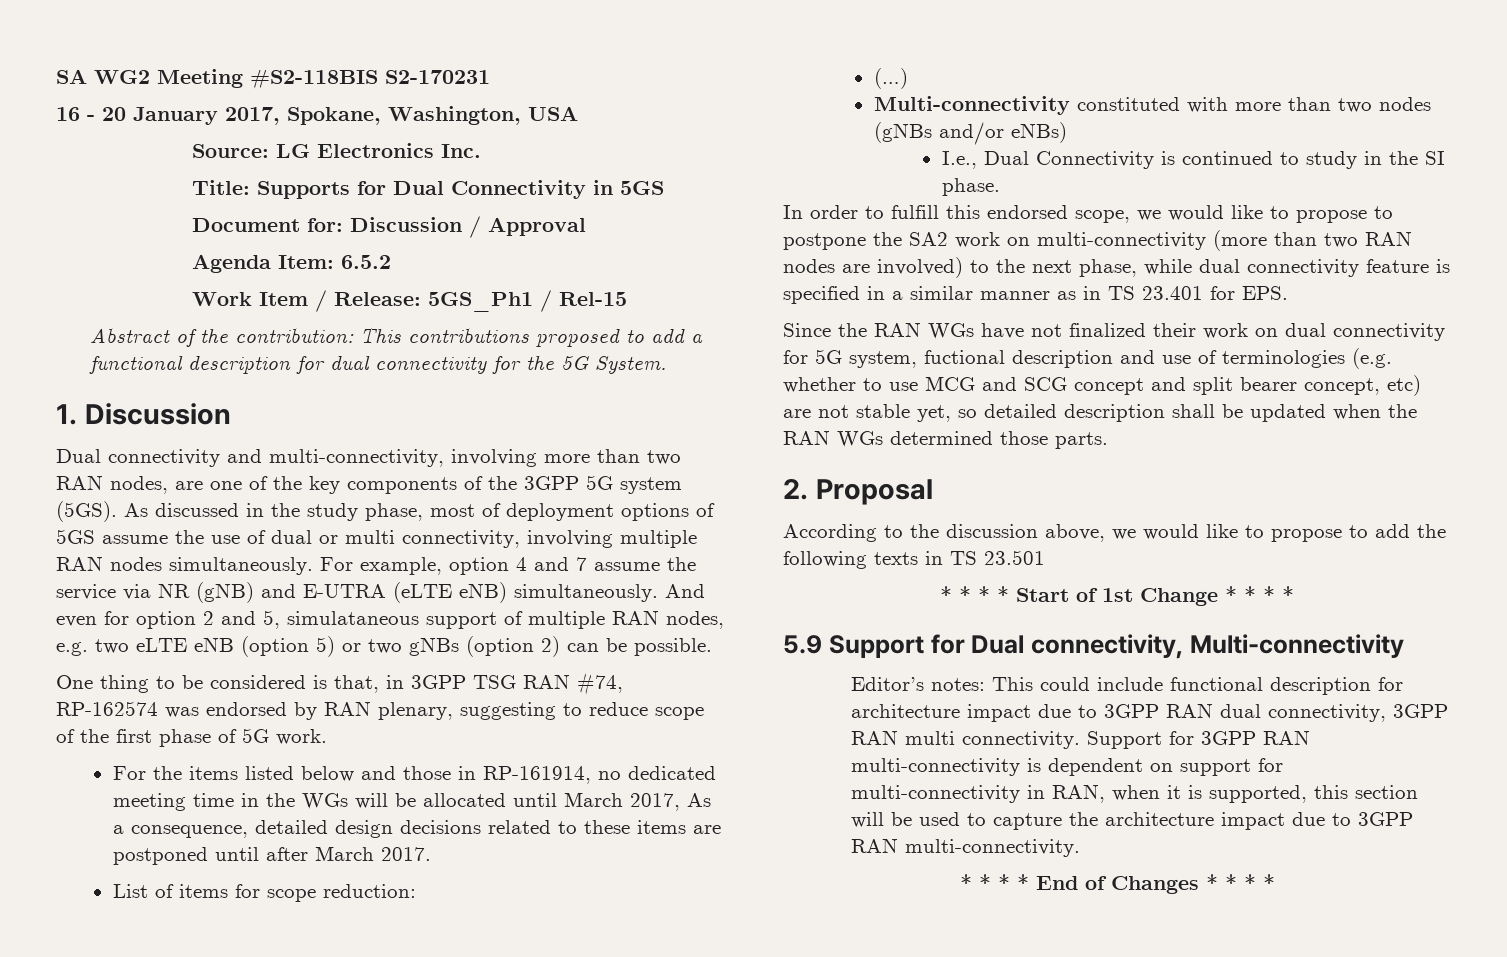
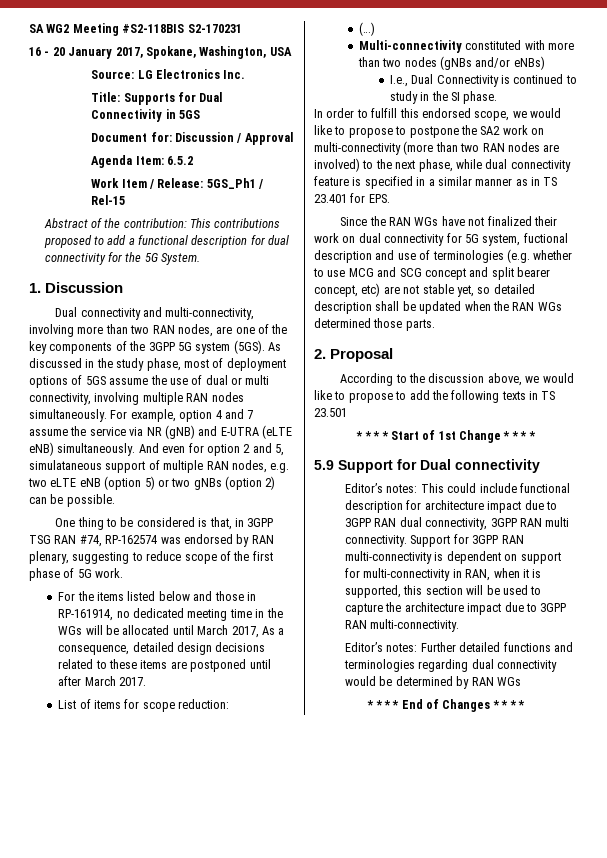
- 5.9 Support for Dual connectivity, Multi-connectivity
+ 5.9 Support for Dual connectivity
+ Editor’s notes: Further detailed functions and terminologies regarding dual connectivity would be determined by RAN WGs

